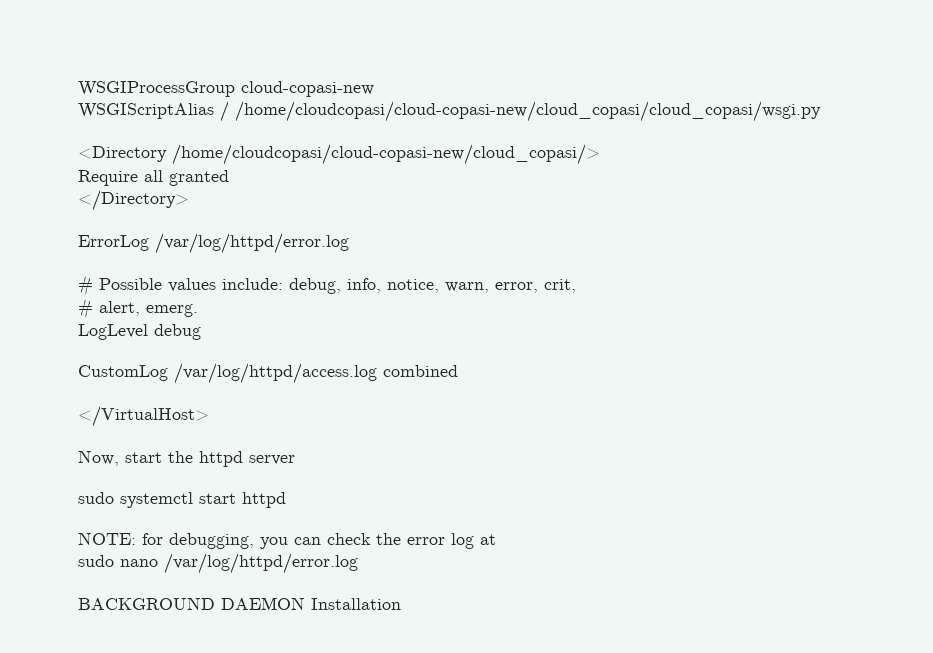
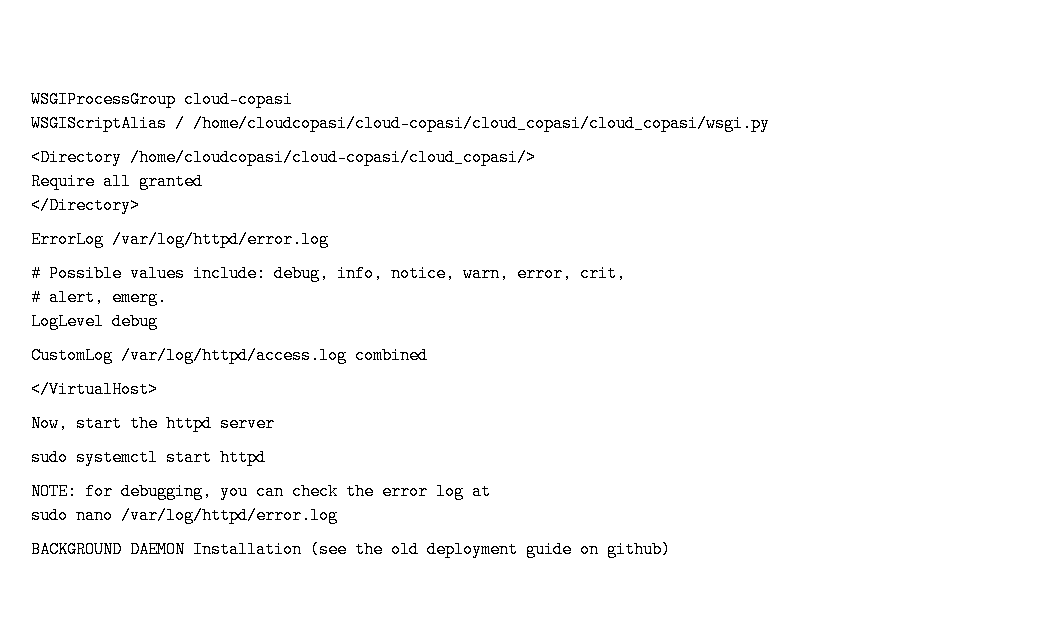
- WSGIProcessGroup cloud-copasi-new
+ WSGIProcessGroup cloud-copasi
- WSGIScriptAlias / /home/cloudcopasi/cloud-copasi-new/cloud_copasi/cloud_copasi/wsgi.py
+ WSGIScriptAlias / /home/cloudcopasi/cloud-copasi/cloud_copasi/cloud_copasi/wsgi.py
- <Directory /home/cloudcopasi/cloud-copasi-new/cloud_copasi/>
+ <Directory /home/cloudcopasi/cloud-copasi/cloud_copasi/>
- BACKGROUND DAEMON Installation
+ BACKGROUND DAEMON Installation (see the old deployment guide on github)

